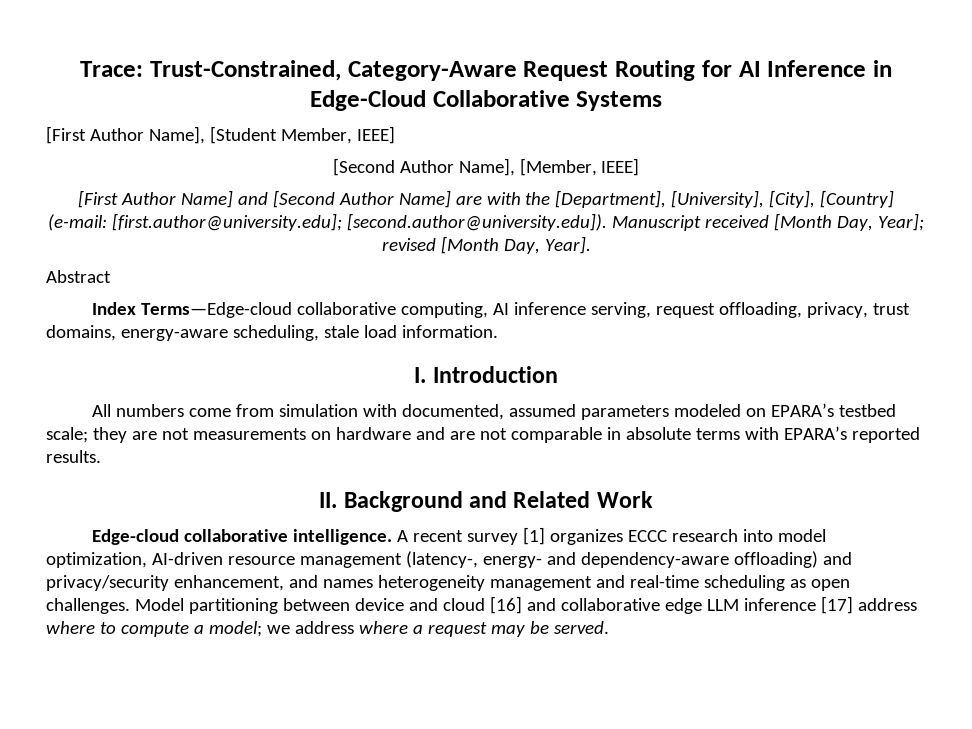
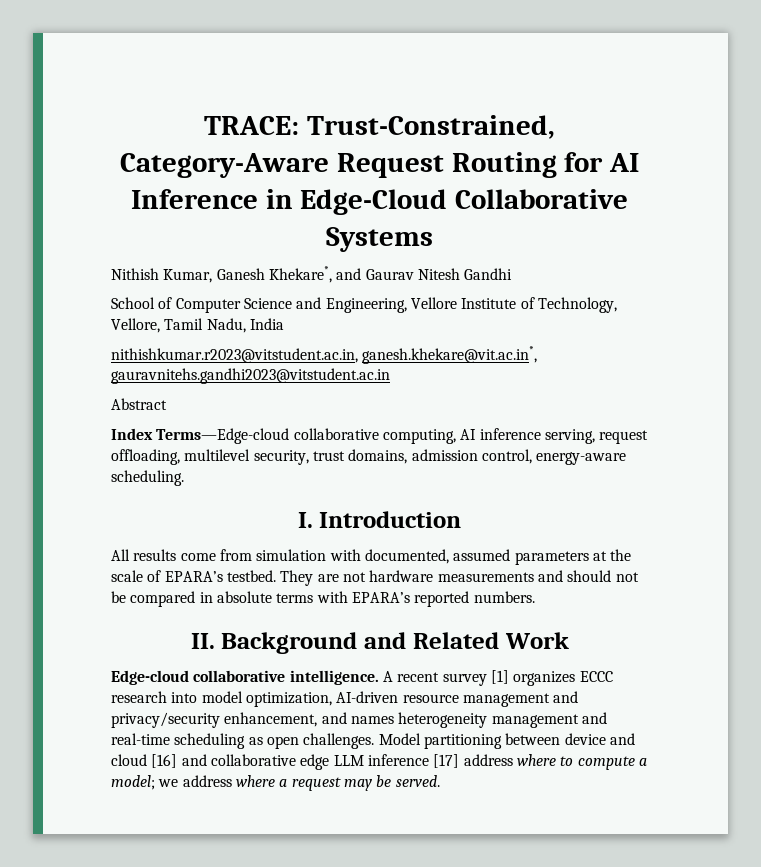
- Trace: Trust-Constrained, Category-Aware Request Routing for AI Inference in Edge-Cloud Collaborative Systems
+ TRACE: Trust-Constrained, Category-Aware Request Routing for AI Inference in Edge-Cloud Collaborative Systems
- [First Author Name], [Student Member, IEEE]
- [Second Author Name], [Member, IEEE]
- [First Author Name] and [Second Author Name] are with the [Department], [University], [City], [Country] (e-mail: [first.author@university.edu]; [second.author@university.edu]). Manuscript received [Month Day, Year]; revised [Month Day, Year].
+ Nithish Kumar, Ganesh Khekare*, and Gaurav Nitesh Gandhi
+ School of Computer Science and Engineering, Vellore Institute of Technology, Vellore, Tamil Nadu, India
+ nithishkumar.r2023@vitstudent.ac.in, ganesh.khekare@vit.ac.in*, gauravnitehs.gandhi2023@vitstudent.ac.in
- Index Terms—Edge-cloud collaborative computing, AI inference serving, request offloading, privacy, trust domains, energy-aware scheduling, stale load information.
+ Index Terms—Edge-cloud collaborative computing, AI inference serving, request offloading, multilevel security, trust domains, admission control, energy-aware scheduling.
- All numbers come from simulation with documented, assumed parameters modeled on EPARA’s testbed scale; they are not measurements on hardware and are not comparable in absolute terms with EPARA’s reported results.
+ All results come from simulation with documented, assumed parameters at the scale of EPARA’s testbed. They are not hardware measurements and should not be compared in absolute terms with EPARA’s reported numbers.
- A recent survey [1] organizes ECCC research into model optimization, AI-driven resource management (latency-, energy- and dependency-aware offloading) and privacy/security enhancement, and names heterogeneity management and real-time scheduling as open challenges.
+ A recent survey [1] organizes ECCC research into model optimization, AI-driven resource management and privacy/security enhancement, and names heterogeneity management and real-time scheduling as open challenges.

